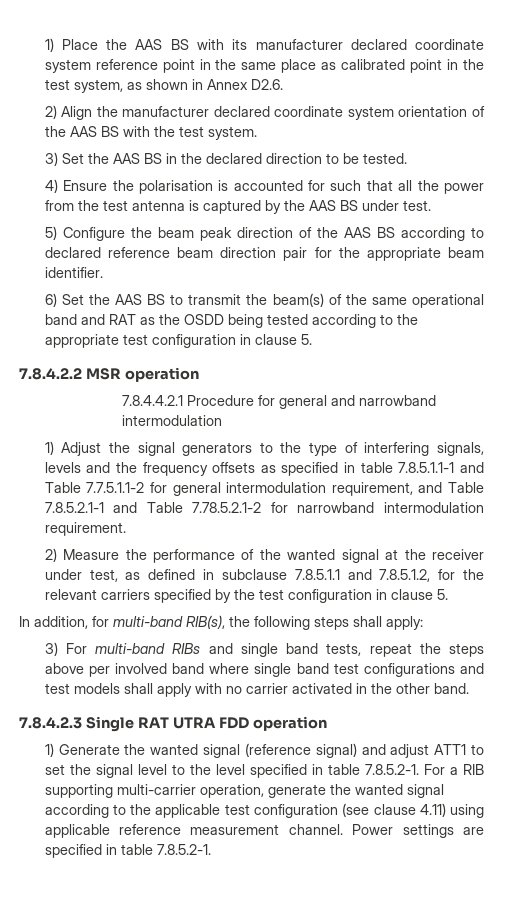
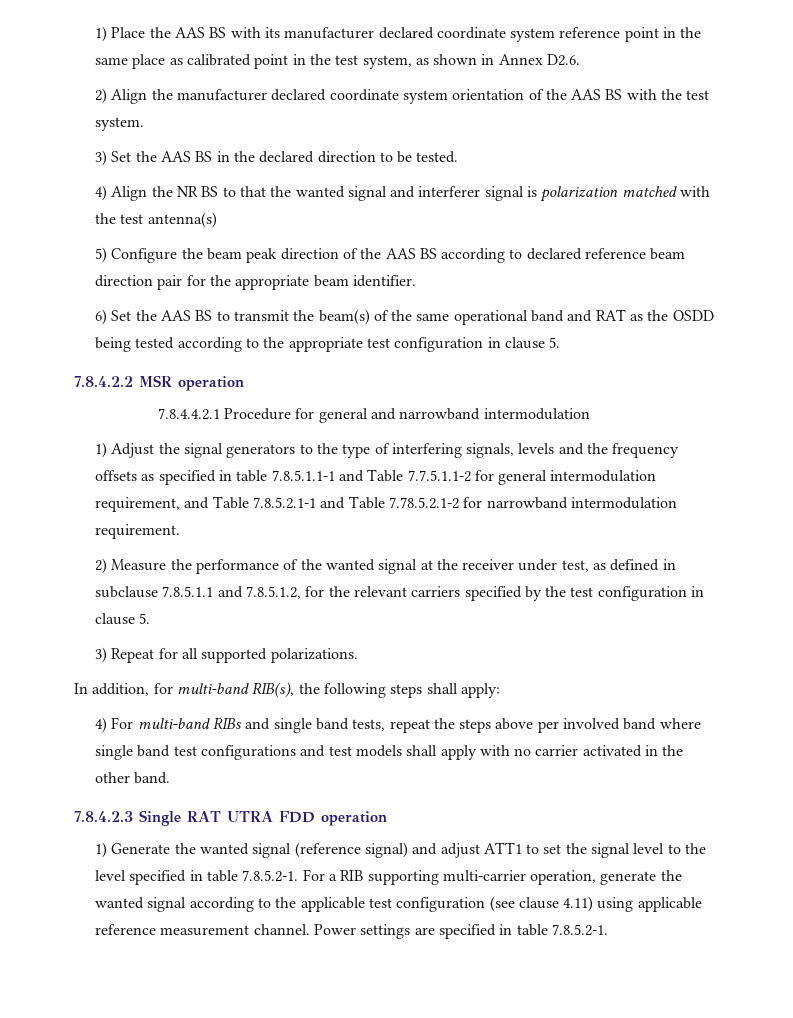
- 4) Ensure the polarisation is accounted for such that all the power from the test antenna is captured by the AAS BS under test.
+ 4) Align the NR BS to that the wanted signal and interferer signal is polarization matched with the test antenna(s)
+ 3) Repeat for all supported polarizations.
- 3) For multi-band RIBs and single band tests, repeat the steps above per involved band where single band test configurations and test models shall apply with no carrier activated in the other band.
+ 4) For multi-band RIBs and single band tests, repeat the steps above per involved band where single band test configurations and test models shall apply with no carrier activated in the other band.

